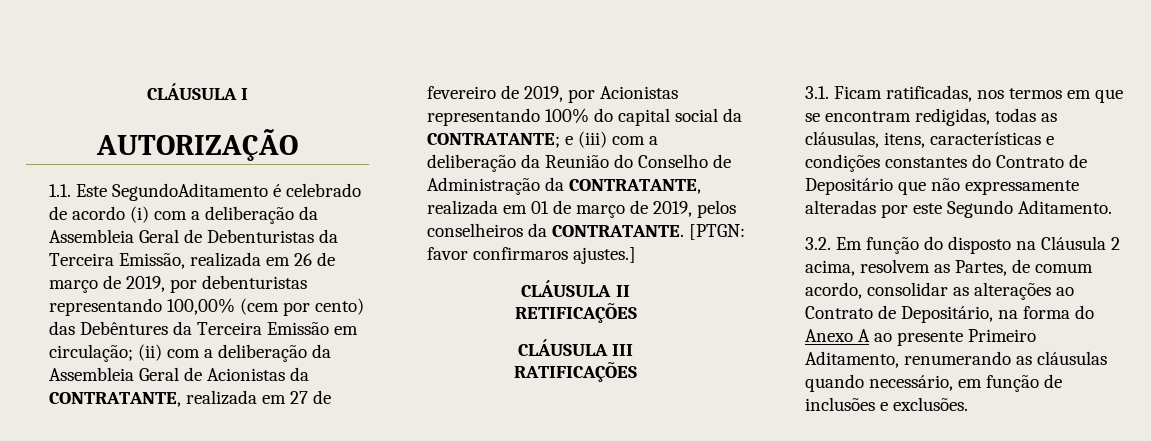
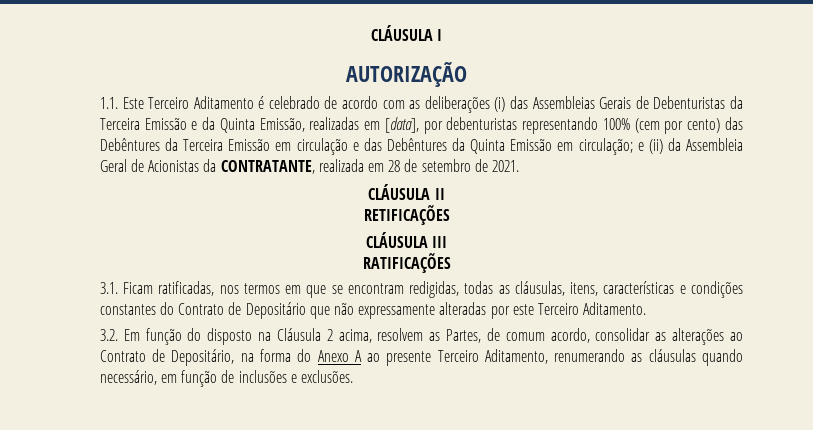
- 1.1. Este SegundoAditamento é celebrado de acordo (i) com a deliberação da Assembleia Geral de Debenturistas da Terceira Emissão, realizada em 26 de março de 2019, por debenturistas representando 100,00% (cem por cento) das Debêntures da Terceira Emissão em circulação; (ii) com a deliberação da Assembleia Geral de Acionistas da CONTRATANTE, realizada em 27 de fevereiro de 2019, por Acionistas representando 100% do capital social da CONTRATANTE; e (iii) com a deliberação da Reunião do Conselho de Administração da CONTRATANTE, realizada em 01 de março de 2019, pelos conselheiros da CONTRATANTE. [PTGN: favor confirmaros ajustes.]
+ 1.1. Este Terceiro Aditamento é celebrado de acordo com as deliberações (i) das Assembleias Gerais de Debenturistas da Terceira Emissão e da Quinta Emissão, realizadas em [data], por debenturistas representando 100% (cem por cento) das Debêntures da Terceira Emissão em circulação e das Debêntures da Quinta Emissão em circulação; e (ii) da Assembleia Geral de Acionistas da CONTRATANTE, realizada em 28 de setembro de 2021.
- 3.1. Ficam ratificadas, nos termos em que se encontram redigidas, todas as cláusulas, itens, características e condições constantes do Contrato de Depositário que não expressamente alteradas por este Segundo Aditamento.
+ 3.1. Ficam ratificadas, nos termos em que se encontram redigidas, todas as cláusulas, itens, características e condições constantes do Contrato de Depositário que não expressamente alteradas por este Terceiro Aditamento.
- 3.2. Em função do disposto na Cláusula 2 acima, resolvem as Partes, de comum acordo, consolidar as alterações ao Contrato de Depositário, na forma do Anexo A ao presente Primeiro Aditamento, renumerando as cláusulas quando necessário, em função de inclusões e exclusões.
+ 3.2. Em função do disposto na Cláusula 2 acima, resolvem as Partes, de comum acordo, consolidar as alterações ao Contrato de Depositário, na forma do Anexo A ao presente Terceiro Aditamento, renumerando as cláusulas quando necessário, em função de inclusões e exclusões.

